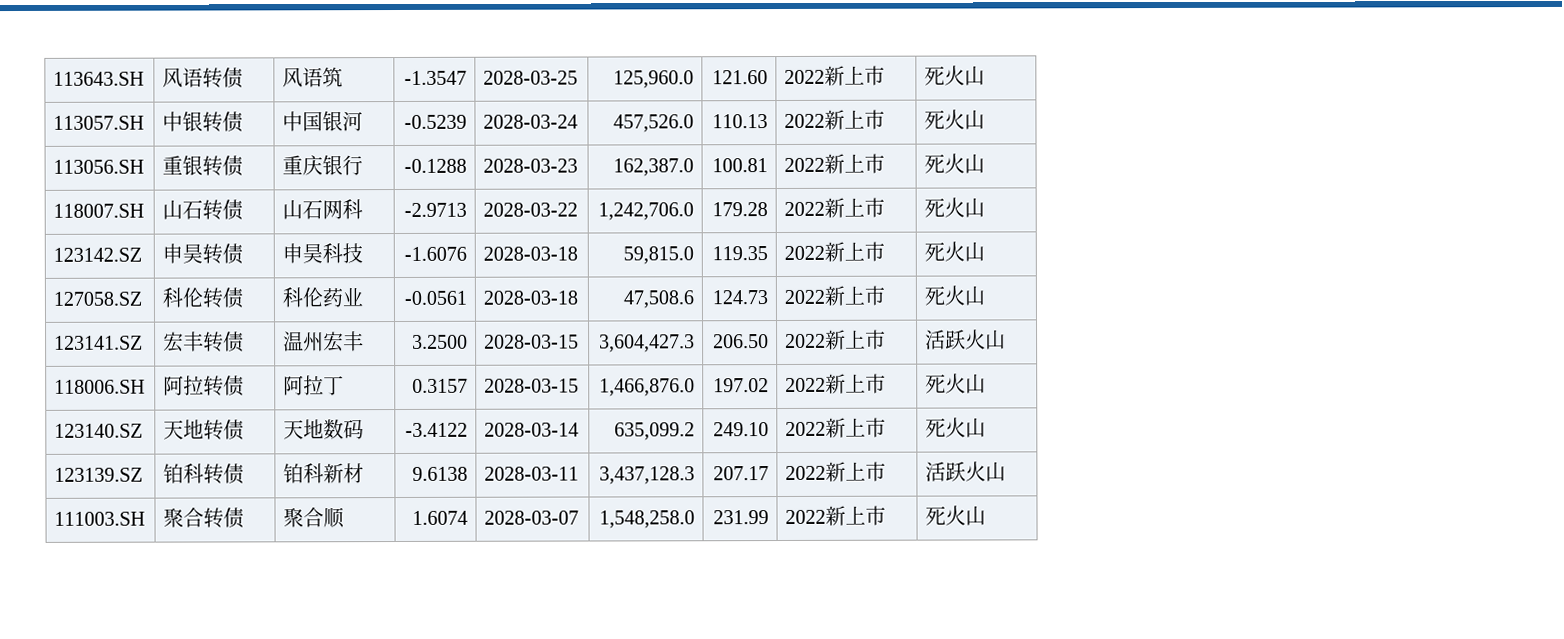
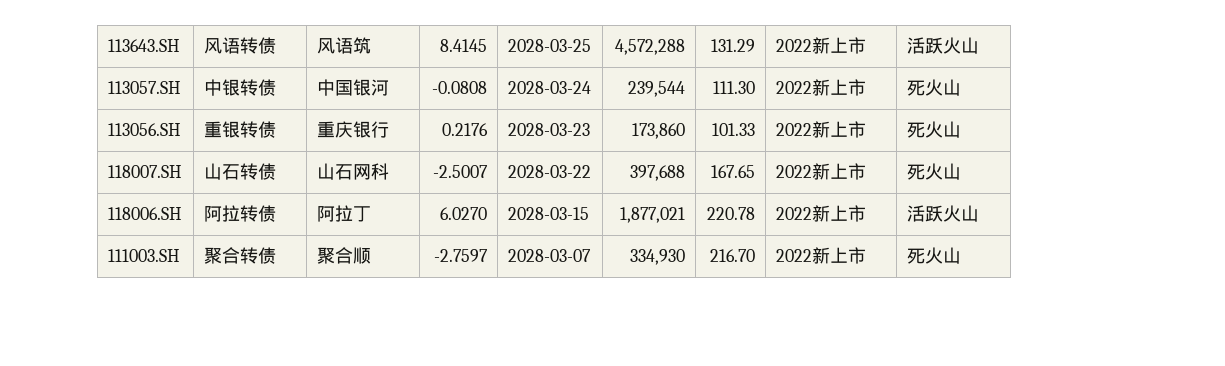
- 113643.SH | 风语转债 | 风语筑 | -1.3547 | 2028-03-25 | 125,960.0 | 121.60 | 2022新上市 | 死火山
+ 113643.SH | 风语转债 | 风语筑 | 8.4145 | 2028-03-25 | 4,572,288 | 131.29 | 2022新上市 | 活跃火山
- 113057.SH | 中银转债 | 中国银河 | -0.5239 | 2028-03-24 | 457,526.0 | 110.13 | 2022新上市 | 死火山
+ 113057.SH | 中银转债 | 中国银河 | -0.0808 | 2028-03-24 | 239,544 | 111.30 | 2022新上市 | 死火山
- 113056.SH | 重银转债 | 重庆银行 | -0.1288 | 2028-03-23 | 162,387.0 | 100.81 | 2022新上市 | 死火山
+ 113056.SH | 重银转债 | 重庆银行 | 0.2176 | 2028-03-23 | 173,860 | 101.33 | 2022新上市 | 死火山
- 118007.SH | 山石转债 | 山石网科 | -2.9713 | 2028-03-22 | 1,242,706.0 | 179.28 | 2022新上市 | 死火山
- 123142.SZ | 申昊转债 | 申昊科技 | -1.6076 | 2028-03-18 | 59,815.0 | 119.35 | 2022新上市 | 死火山
- 127058.SZ | 科伦转债 | 科伦药业 | -0.0561 | 2028-03-18 | 47,508.6 | 124.73 | 2022新上市 | 死火山
- 123141.SZ | 宏丰转债 | 温州宏丰 | 3.2500 | 2028-03-15 | 3,604,427.3 | 206.50 | 2022新上市 | 活跃火山
+ 118007.SH | 山石转债 | 山石网科 | -2.5007 | 2028-03-22 | 397,688 | 167.65 | 2022新上市 | 死火山
- 118006.SH | 阿拉转债 | 阿拉丁 | 0.3157 | 2028-03-15 | 1,466,876.0 | 197.02 | 2022新上市 | 死火山
- 123140.SZ | 天地转债 | 天地数码 | -3.4122 | 2028-03-14 | 635,099.2 | 249.10 | 2022新上市 | 死火山
- 123139.SZ | 铂科转债 | 铂科新材 | 9.6138 | 2028-03-11 | 3,437,128.3 | 207.17 | 2022新上市 | 活跃火山
+ 118006.SH | 阿拉转债 | 阿拉丁 | 6.0270 | 2028-03-15 | 1,877,021 | 220.78 | 2022新上市 | 活跃火山
- 111003.SH | 聚合转债 | 聚合顺 | 1.6074 | 2028-03-07 | 1,548,258.0 | 231.99 | 2022新上市 | 死火山
+ 111003.SH | 聚合转债 | 聚合顺 | -2.7597 | 2028-03-07 | 334,930 | 216.70 | 2022新上市 | 死火山

